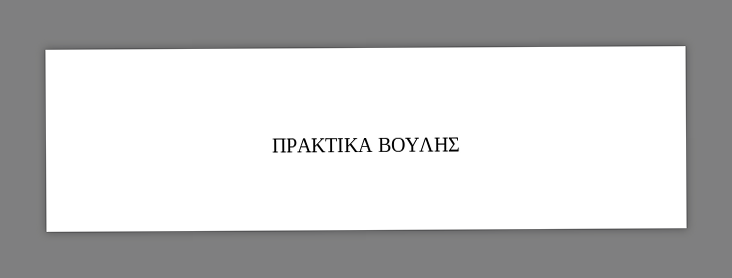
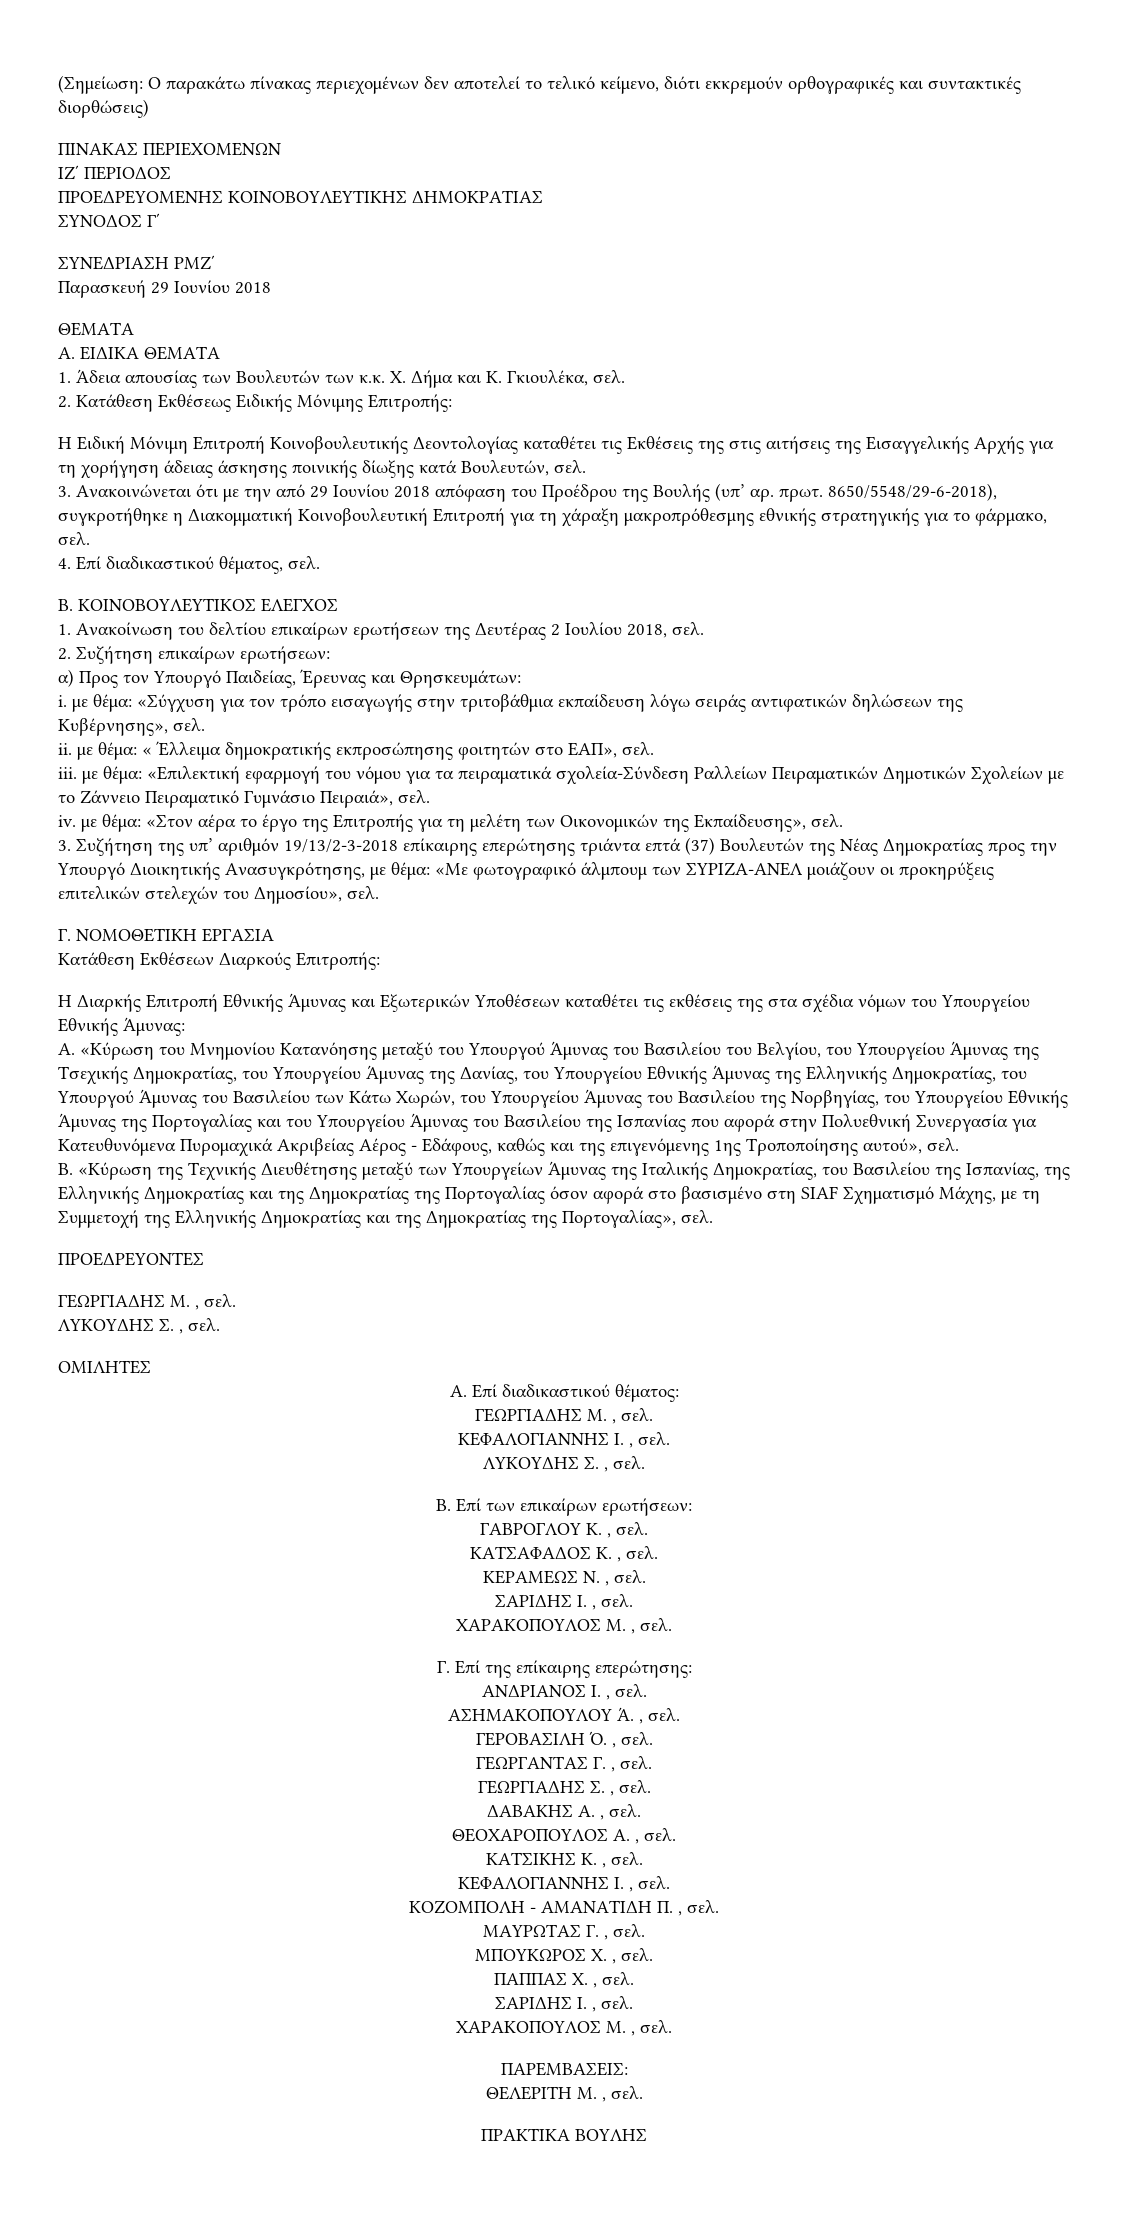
+ (Σημείωση: Ο παρακάτω πίνακας περιεχομένων δεν αποτελεί το τελικό κείμενο, διότι εκκρεμούν ορθογραφικές και συντακτικές διορθώσεις)
+ ΠΙΝΑΚΑΣ ΠΕΡΙΕΧΟΜΕΝΩΝ
+ ΙΖ΄ ΠΕΡΙΟΔΟΣ
+ ΠΡΟΕΔΡΕΥΟΜΕΝΗΣ ΚΟΙΝΟΒΟΥΛΕΥΤΙΚΗΣ ΔΗΜΟΚΡΑΤΙΑΣ
+ ΣΥΝΟΔΟΣ Γ΄
+ ΣΥΝΕΔΡΙΑΣΗ ΡΜΖ΄
+ Παρασκευή 29 Ιουνίου 2018
+ ΘΕΜΑΤΑ
+ Α. ΕΙΔΙΚΑ ΘΕΜΑΤΑ
+ 1. Άδεια απουσίας των Βουλευτών των κ.κ. Χ. Δήμα και Κ. Γκιουλέκα, σελ.
+ 2. Κατάθεση Εκθέσεως Ειδικής Μόνιμης Επιτροπής:
+ Η Ειδική Μόνιμη Επιτροπή Κοινοβουλευτικής Δεοντολογίας καταθέτει τις Εκθέσεις της στις αιτήσεις της Εισαγγελικής Αρχής για τη χορήγηση άδειας άσκησης ποινικής δίωξης κατά Βουλευτών, σελ.
+ 3. Ανακοινώνεται ότι με την από 29 Ιουνίου 2018 απόφαση του Προέδρου της Βουλής (υπ’ αρ. πρωτ. 8650/5548/29-6-2018), συγκροτήθηκε η Διακομματική Κοινοβουλευτική Επιτροπή για τη χάραξη μακροπρόθεσμης εθνικής στρατηγικής για το φάρμακο, σελ.
+ 4. Επί διαδικαστικού θέματος, σελ.
+ Β. ΚΟΙΝΟΒΟΥΛΕΥΤΙΚΟΣ ΕΛΕΓΧΟΣ
+ 1. Ανακοίνωση του δελτίου επικαίρων ερωτήσεων της Δευτέρας 2 Ιουλίου 2018, σελ.
+ 2. Συζήτηση επικαίρων ερωτήσεων:
+ α) Προς τον Υπουργό Παιδείας, Έρευνας και Θρησκευμάτων:
+ i. με θέμα: «Σύγχυση για τον τρόπο εισαγωγής στην τριτοβάθμια εκπαίδευση λόγω σειράς αντιφατικών δηλώσεων της Κυβέρνησης», σελ.
+ ii. με θέμα: « Έλλειμα δημοκρατικής εκπροσώπησης φοιτητών στο ΕΑΠ», σελ.
+ iii. με θέμα: «Επιλεκτική εφαρμογή του νόμου για τα πειραματικά σχολεία-Σύνδεση Ραλλείων Πειραματικών Δημοτικών Σχολείων με το Ζάννειο Πειραματικό Γυμνάσιο Πειραιά», σελ.
+ iv. με θέμα: «Στον αέρα το έργο της Επιτροπής για τη μελέτη των Οικονομικών της Εκπαίδευσης», σελ.
+ 3. Συζήτηση της υπ’ αριθμόν 19/13/2-3-2018 επίκαιρης επερώτησης τριάντα επτά (37) Βουλευτών της Νέας Δημοκρατίας προς την Υπουργό Διοικητικής Ανασυγκρότησης, με θέμα: «Με φωτογραφικό άλμπουμ των ΣΥΡΙΖΑ-ΑΝΕΛ μοιάζουν οι προκηρύξεις επιτελικών στελεχών του Δημοσίου», σελ.
+ Γ. ΝΟΜΟΘΕΤΙΚΗ ΕΡΓΑΣΙΑ
+ Κατάθεση Εκθέσεων Διαρκούς Επιτροπής:
+ Η Διαρκής Επιτροπή Εθνικής Άμυνας και Εξωτερικών Υποθέσεων καταθέτει τις εκθέσεις της στα σχέδια νόμων του Υπουργείου Εθνικής Άμυνας:
+ Α. «Κύρωση του Μνημονίου Κατανόησης μεταξύ του Υπουργού Άμυνας του Βασιλείου του Βελγίου, του Υπουργείου Άμυνας της Τσεχικής Δημοκρατίας, του Υπουργείου Άμυνας της Δανίας, του Υπουργείου Εθνικής Άμυνας της Ελληνικής Δημοκρατίας, του Υπουργού Άμυνας του Βασιλείου των Κάτω Χωρών, του Υπουργείου Άμυνας του Βασιλείου της Νορβηγίας, του Υπουργείου Εθνικής Άμυνας της Πορτογαλίας και του Υπουργείου Άμυνας του Βασιλείου της Ισπανίας που αφορά στην Πολυεθνική Συνεργασία για Κατευθυνόμενα Πυρομαχικά Ακριβείας Αέρος - Εδάφους, καθώς και της επιγενόμενης 1ης Τροποποίησης αυτού», σελ.
+ Β. «Κύρωση της Τεχνικής Διευθέτησης μεταξύ των Υπουργείων Άμυνας της Ιταλικής Δημοκρατίας, του Βασιλείου της Ισπανίας, της Ελληνικής Δημοκρατίας και της Δημοκρατίας της Πορτογαλίας όσον αφορά στο βασισμένο στη SIAF Σχηματισμό Μάχης, με τη Συμμετοχή της Ελληνικής Δημοκρατίας και της Δημοκρατίας της Πορτογαλίας», σελ.
+ ΠΡΟΕΔΡΕΥΟΝΤΕΣ
+ ΓΕΩΡΓΙΑΔΗΣ Μ. , σελ.
+ ΛΥΚΟΥΔΗΣ Σ. , σελ.
+ ΟΜΙΛΗΤΕΣ
+ Α. Επί διαδικαστικού θέματος:
+ ΓΕΩΡΓΙΑΔΗΣ Μ. , σελ.
+ ΚΕΦΑΛΟΓΙΑΝΝΗΣ Ι. , σελ.
+ ΛΥΚΟΥΔΗΣ Σ. , σελ.
+ Β. Επί των επικαίρων ερωτήσεων:
+ ΓΑΒΡΟΓΛΟΥ Κ. , σελ.
+ ΚΑΤΣΑΦΑΔΟΣ Κ. , σελ.
+ ΚΕΡΑΜΕΩΣ Ν. , σελ.
+ ΣΑΡΙΔΗΣ Ι. , σελ.
+ ΧΑΡΑΚΟΠΟΥΛΟΣ Μ. , σελ.
+ Γ. Επί της επίκαιρης επερώτησης:
+ ΑΝΔΡΙΑΝΟΣ Ι. , σελ.
+ ΑΣΗΜΑΚΟΠΟΥΛΟΥ Ά. , σελ.
+ ΓΕΡΟΒΑΣΙΛΗ Ό. , σελ.
+ ΓΕΩΡΓΑΝΤΑΣ Γ. , σελ.
+ ΓΕΩΡΓΙΑΔΗΣ Σ. , σελ.
+ ΔΑΒΑΚΗΣ Α. , σελ.
+ ΘΕΟΧΑΡΟΠΟΥΛΟΣ Α. , σελ.
+ ΚΑΤΣΙΚΗΣ Κ. , σελ.
+ ΚΕΦΑΛΟΓΙΑΝΝΗΣ Ι. , σελ.
+ ΚΟΖΟΜΠΟΛΗ - ΑΜΑΝΑΤΙΔΗ Π. , σελ.
+ ΜΑΥΡΩΤΑΣ Γ. , σελ.
+ ΜΠΟΥΚΩΡΟΣ Χ. , σελ.
+ ΠΑΠΠΑΣ Χ. , σελ.
+ ΣΑΡΙΔΗΣ Ι. , σελ.
+ ΧΑΡΑΚΟΠΟΥΛΟΣ Μ. , σελ.
+ ΠΑΡΕΜΒΑΣΕΙΣ:
+ ΘΕΛΕΡΙΤΗ Μ. , σελ.

